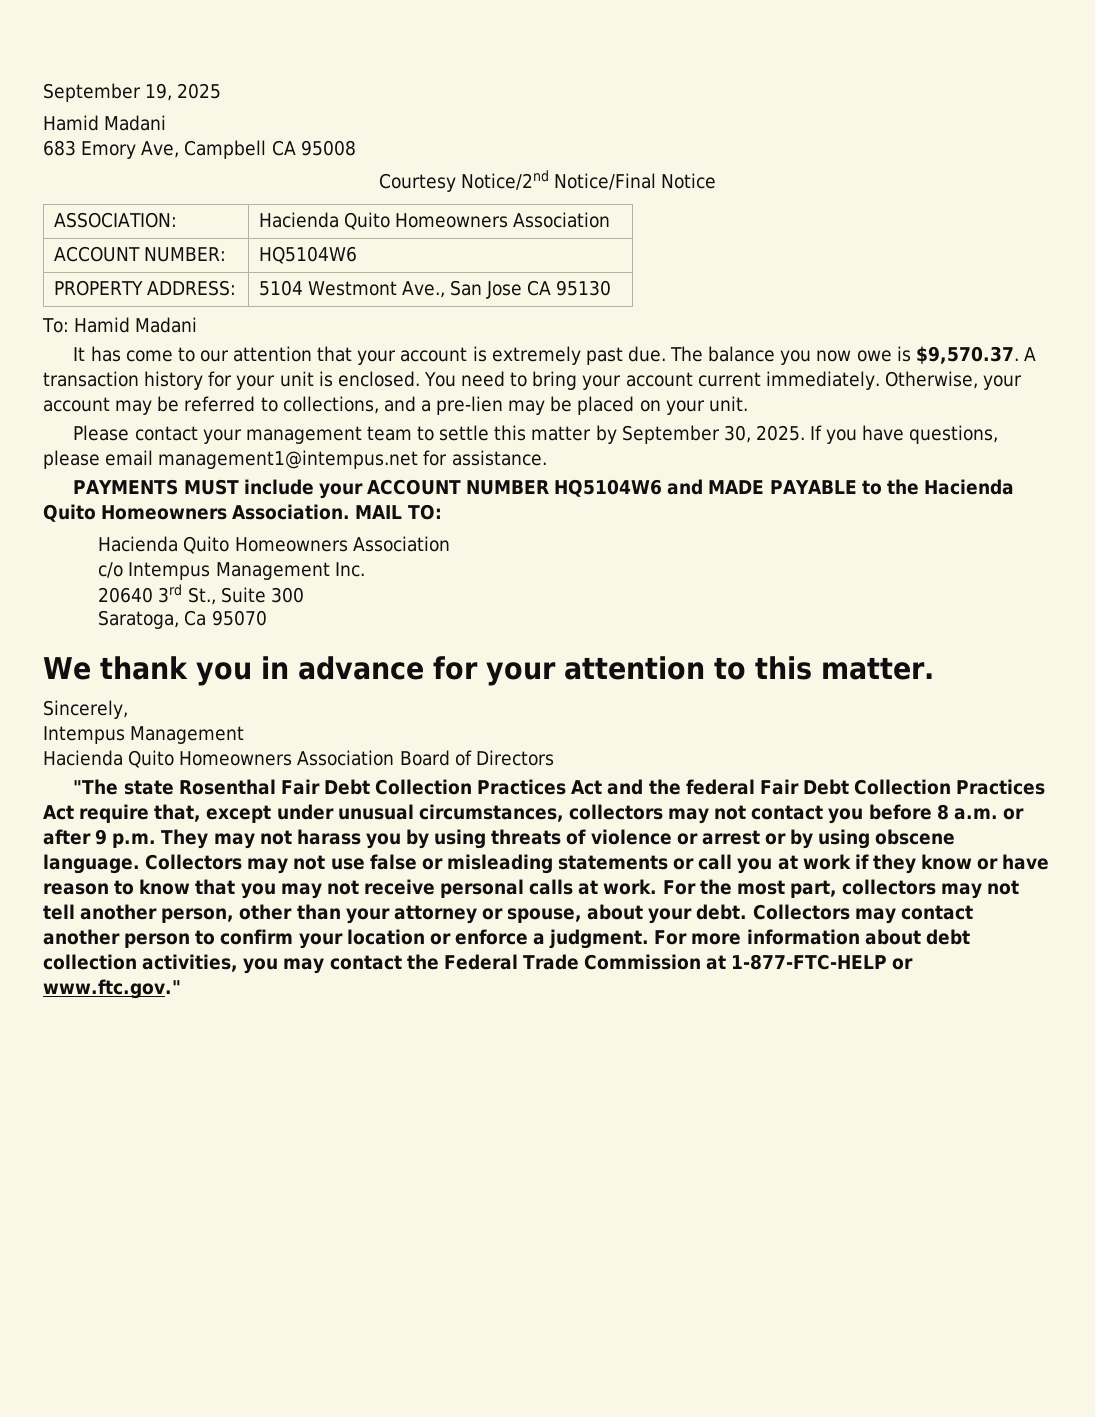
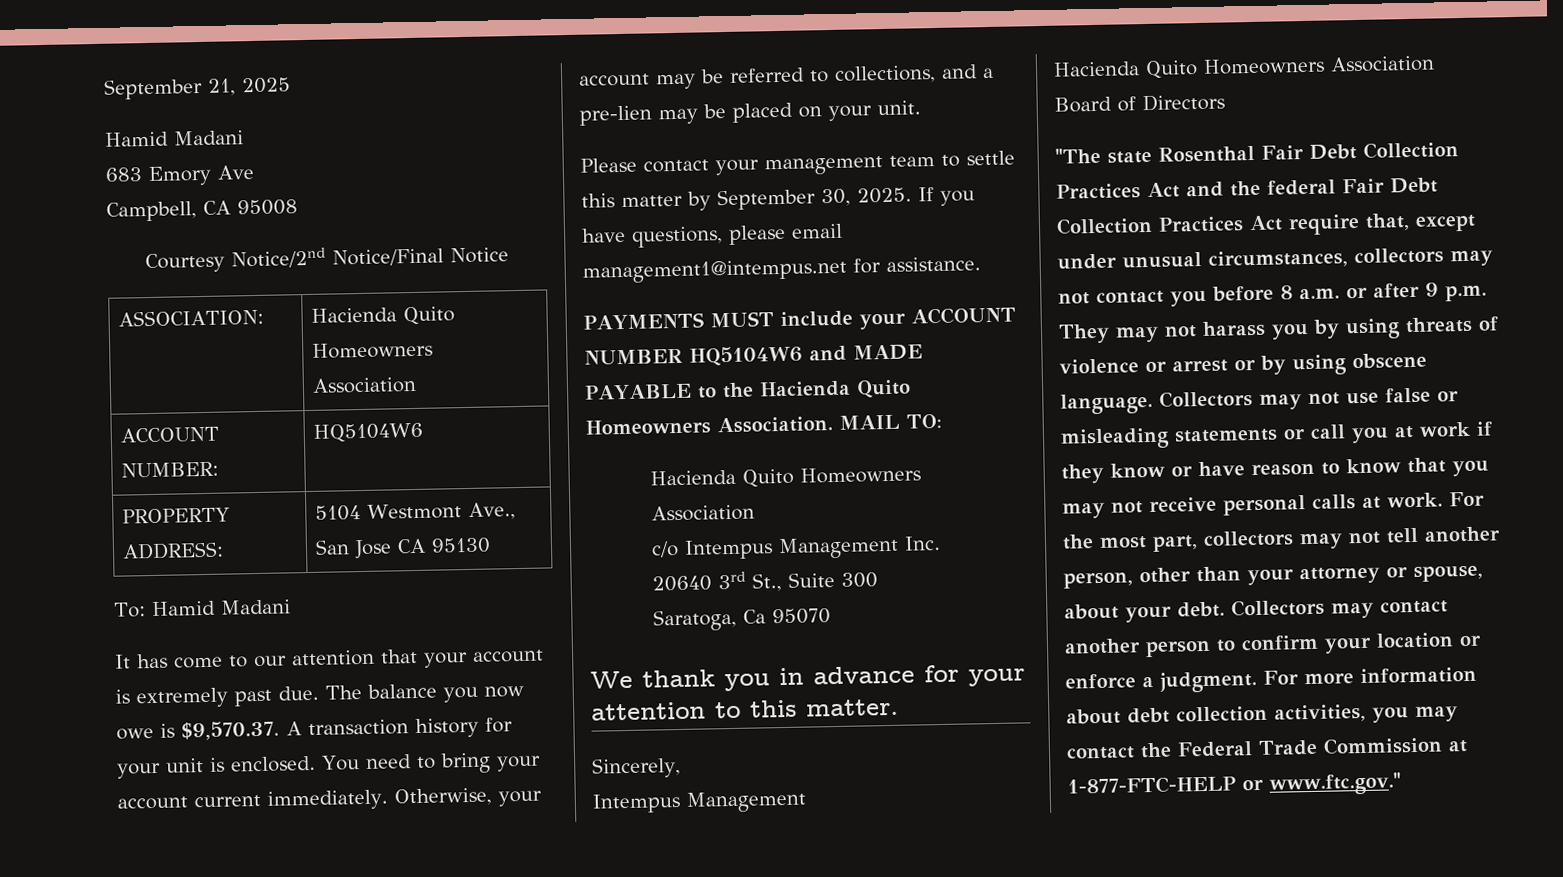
- September 19, 2025
+ September 21, 2025
- 683 Emory Ave, Campbell CA 95008
+ 683 Emory Ave
+ Campbell, CA 95008

